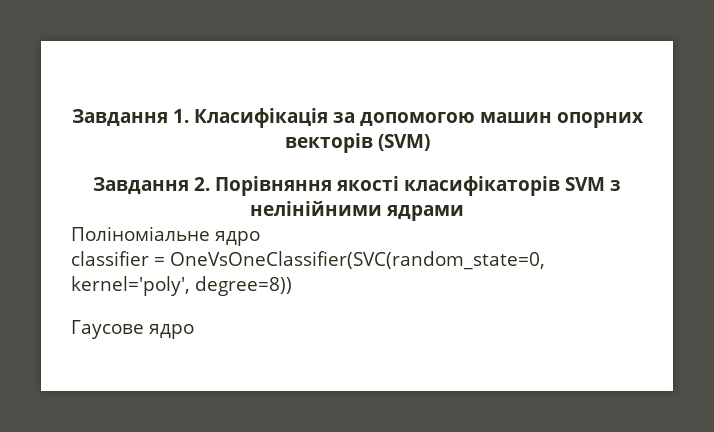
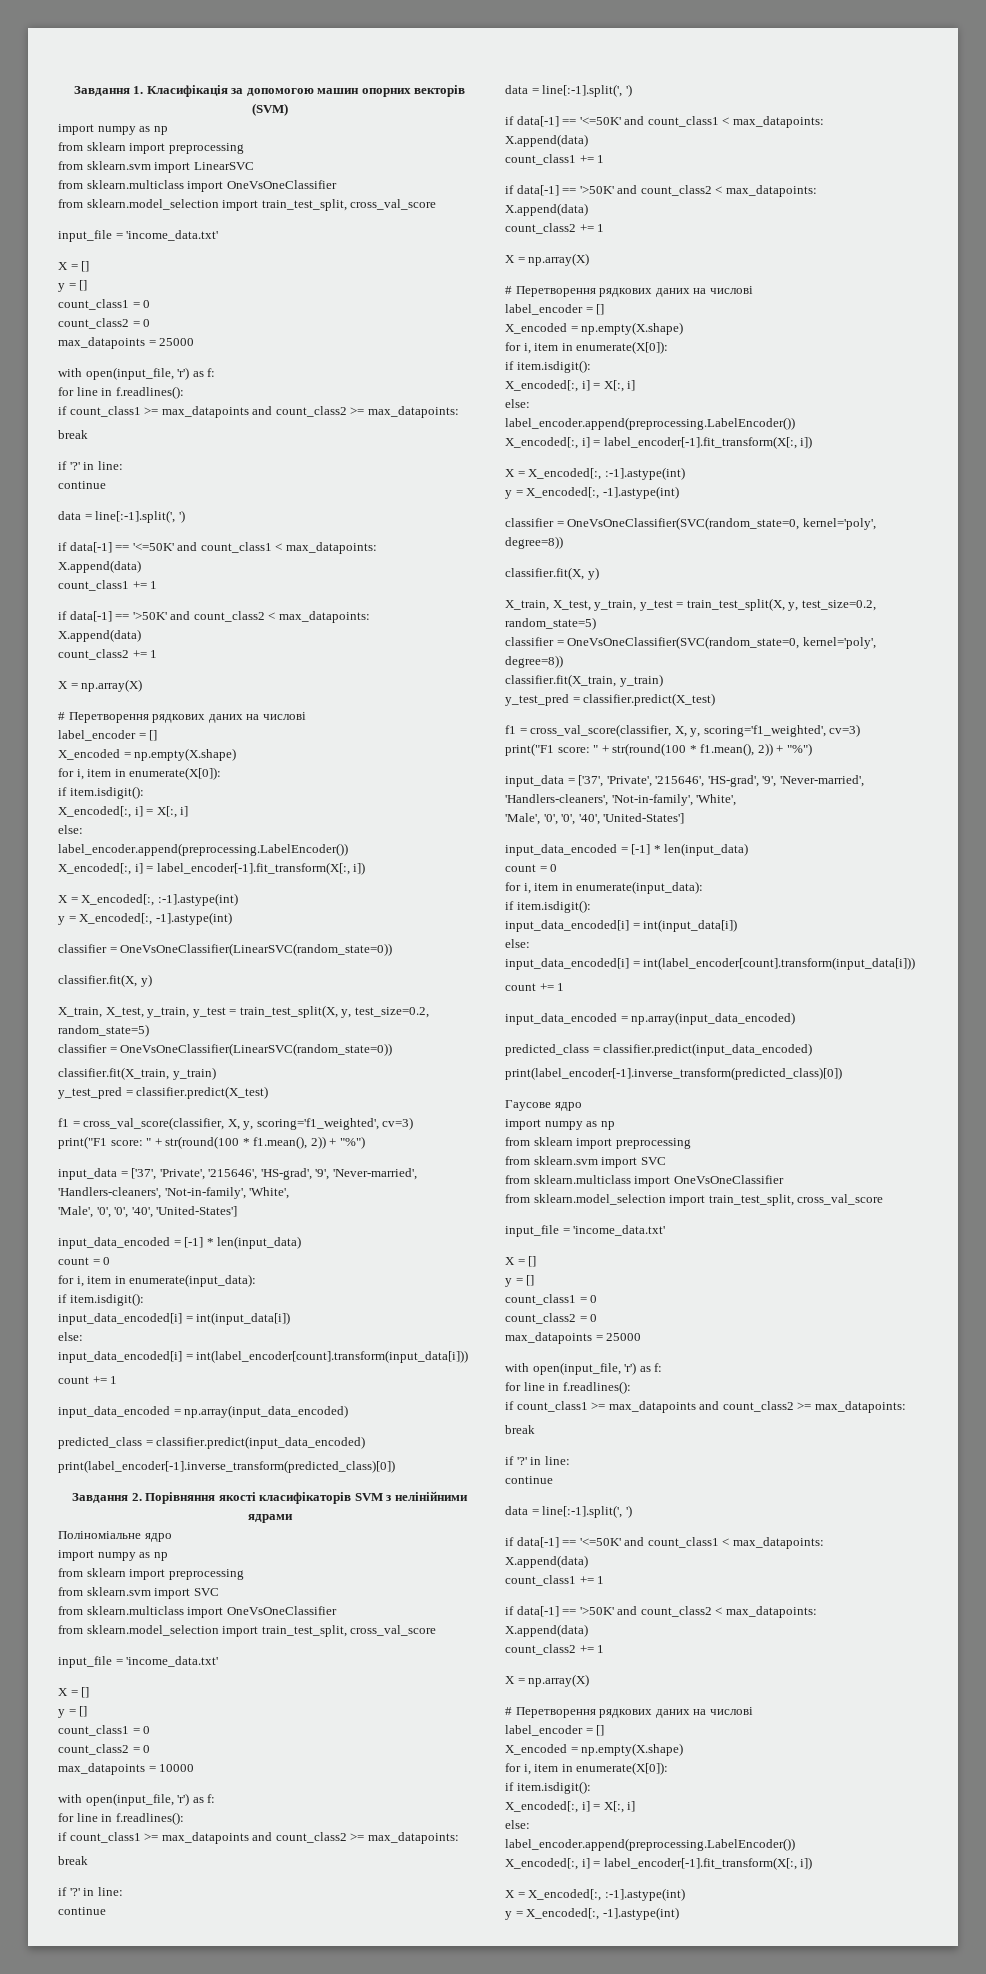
  Завдання 1. Класифікація за допомогою машин опорних векторів (SVM)
+ import numpy as np
+ from sklearn import preprocessing
+ from sklearn.svm import LinearSVC
+ from sklearn.multiclass import OneVsOneClassifier
+ from sklearn.model_selection import train_test_split, cross_val_score
+ input_file = 'income_data.txt'
+ X = []
+ y = []
+ count_class1 = 0
+ count_class2 = 0
+ max_datapoints = 25000
+ with open(input_file, 'r') as f:
+ for line in f.readlines():
+ if count_class1 >= max_datapoints and count_class2 >= max_datapoints:
+ break
+ if '?' in line:
+ continue
+ data = line[:-1].split(', ')
+ if data[-1] == '<=50K' and count_class1 < max_datapoints:
+ X.append(data)
+ count_class1 += 1
+ if data[-1] == '>50K' and count_class2 < max_datapoints:
+ X.append(data)
+ count_class2 += 1
+ X = np.array(X)
+ # Перетворення рядкових даних на числові
+ label_encoder = []
+ X_encoded = np.empty(X.shape)
+ for i, item in enumerate(X[0]):
+ if item.isdigit():
+ X_encoded[:, i] = X[:, i]
+ else:
+ label_encoder.append(preprocessing.LabelEncoder())
+ X_encoded[:, i] = label_encoder[-1].fit_transform(X[:, i])
+ X = X_encoded[:, :-1].astype(int)
+ y = X_encoded[:, -1].astype(int)
+ classifier = OneVsOneClassifier(LinearSVC(random_state=0))
+ classifier.fit(X, y)
+ X_train, X_test, y_train, y_test = train_test_split(X, y, test_size=0.2, random_state=5)
+ classifier = OneVsOneClassifier(LinearSVC(random_state=0))
+ classifier.fit(X_train, y_train)
+ y_test_pred = classifier.predict(X_test)
+ f1 = cross_val_score(classifier, X, y, scoring='f1_weighted', cv=3)
+ print("F1 score: " + str(round(100 * f1.mean(), 2)) + "%")
+ input_data = ['37', 'Private', '215646', 'HS-grad', '9', 'Never-married', 'Handlers-cleaners', 'Not-in-family', 'White',
+ 'Male', '0', '0', '40', 'United-States']
+ input_data_encoded = [-1] * len(input_data)
+ count = 0
+ for i, item in enumerate(input_data):
+ if item.isdigit():
+ input_data_encoded[i] = int(input_data[i])
+ else:
+ input_data_encoded[i] = int(label_encoder[count].transform(input_data[i]))
+ count += 1
+ input_data_encoded = np.array(input_data_encoded)
+ predicted_class = classifier.predict(input_data_encoded)
+ print(label_encoder[-1].inverse_transform(predicted_class)[0])
  Поліноміальне ядро
+ import numpy as np
+ from sklearn import preprocessing
+ from sklearn.svm import SVC
+ from sklearn.multiclass import OneVsOneClassifier
+ from sklearn.model_selection import train_test_split, cross_val_score
+ input_file = 'income_data.txt'
+ X = []
+ y = []
+ count_class1 = 0
+ count_class2 = 0
+ max_datapoints = 10000
+ with open(input_file, 'r') as f:
+ for line in f.readlines():
+ if count_class1 >= max_datapoints and count_class2 >= max_datapoints:
+ break
+ if '?' in line:
+ continue
+ data = line[:-1].split(', ')
+ if data[-1] == '<=50K' and count_class1 < max_datapoints:
+ X.append(data)
+ count_class1 += 1
+ if data[-1] == '>50K' and count_class2 < max_datapoints:
+ X.append(data)
+ count_class2 += 1
+ X = np.array(X)
+ # Перетворення рядкових даних на числові
+ label_encoder = []
+ X_encoded = np.empty(X.shape)
+ for i, item in enumerate(X[0]):
+ if item.isdigit():
+ X_encoded[:, i] = X[:, i]
+ else:
+ label_encoder.append(preprocessing.LabelEncoder())
+ X_encoded[:, i] = label_encoder[-1].fit_transform(X[:, i])
+ X = X_encoded[:, :-1].astype(int)
+ y = X_encoded[:, -1].astype(int)
  classifier = OneVsOneClassifier(SVC(random_state=0, kernel='poly', degree=8))
+ classifier.fit(X, y)
+ X_train, X_test, y_train, y_test = train_test_split(X, y, test_size=0.2, random_state=5)
+ classifier = OneVsOneClassifier(SVC(random_state=0, kernel='poly', degree=8))
+ classifier.fit(X_train, y_train)
+ y_test_pred = classifier.predict(X_test)
+ f1 = cross_val_score(classifier, X, y, scoring='f1_weighted', cv=3)
+ print("F1 score: " + str(round(100 * f1.mean(), 2)) + "%")
+ input_data = ['37', 'Private', '215646', 'HS-grad', '9', 'Never-married', 'Handlers-cleaners', 'Not-in-family', 'White',
+ 'Male', '0', '0', '40', 'United-States']
+ input_data_encoded = [-1] * len(input_data)
+ count = 0
+ for i, item in enumerate(input_data):
+ if item.isdigit():
+ input_data_encoded[i] = int(input_data[i])
+ else:
+ input_data_encoded[i] = int(label_encoder[count].transform(input_data[i]))
+ count += 1
+ input_data_encoded = np.array(input_data_encoded)
+ predicted_class = classifier.predict(input_data_encoded)
+ print(label_encoder[-1].inverse_transform(predicted_class)[0])
  Гаусове ядро
+ import numpy as np
+ from sklearn import preprocessing
+ from sklearn.svm import SVC
+ from sklearn.multiclass import OneVsOneClassifier
+ from sklearn.model_selection import train_test_split, cross_val_score
+ input_file = 'income_data.txt'
+ X = []
+ y = []
+ count_class1 = 0
+ count_class2 = 0
+ max_datapoints = 25000
+ with open(input_file, 'r') as f:
+ for line in f.readlines():
+ if count_class1 >= max_datapoints and count_class2 >= max_datapoints:
+ break
+ if '?' in line:
+ continue
+ data = line[:-1].split(', ')
+ if data[-1] == '<=50K' and count_class1 < max_datapoints:
+ X.append(data)
+ count_class1 += 1
+ if data[-1] == '>50K' and count_class2 < max_datapoints:
+ X.append(data)
+ count_class2 += 1
+ X = np.array(X)
+ # Перетворення рядкових даних на числові
+ label_encoder = []
+ X_encoded = np.empty(X.shape)
+ for i, item in enumerate(X[0]):
+ if item.isdigit():
+ X_encoded[:, i] = X[:, i]
+ else:
+ label_encoder.append(preprocessing.LabelEncoder())
+ X_encoded[:, i] = label_encoder[-1].fit_transform(X[:, i])
+ X = X_encoded[:, :-1].astype(int)
+ y = X_encoded[:, -1].astype(int)

